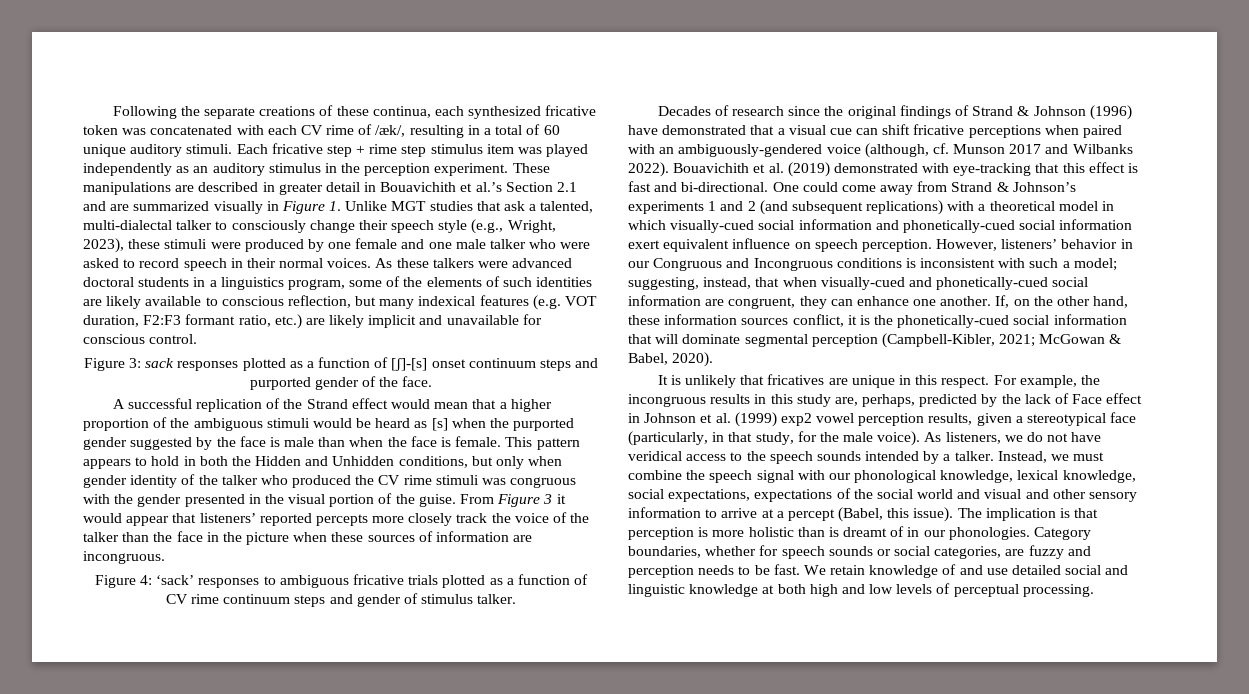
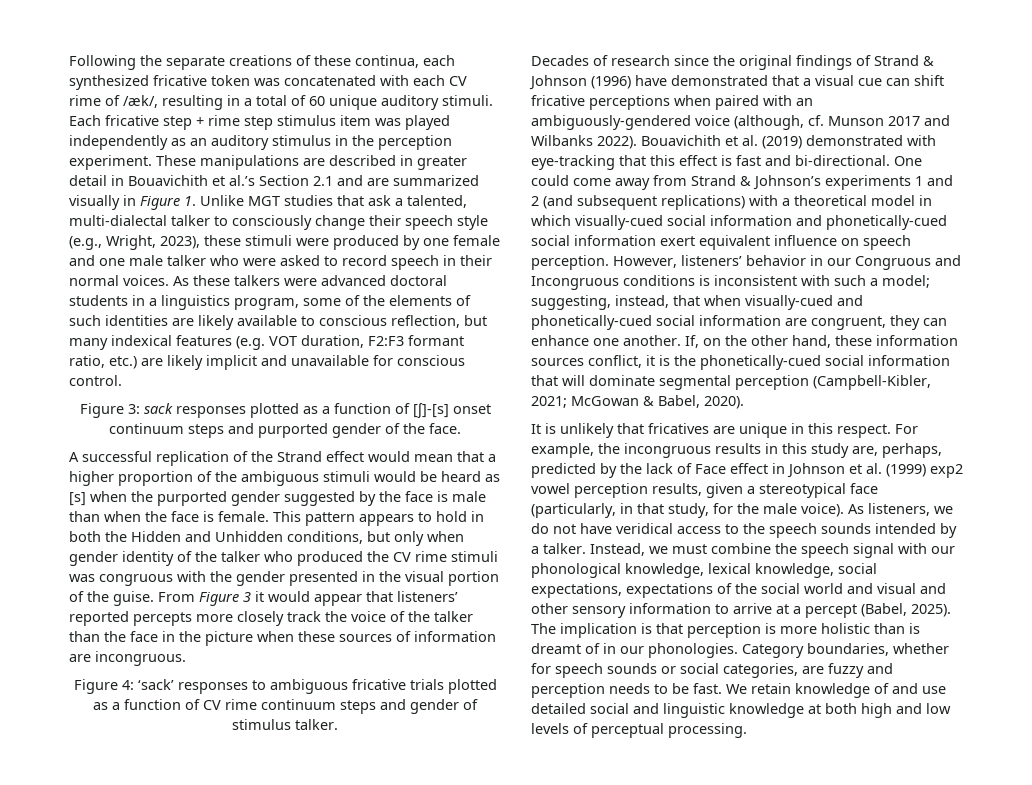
- Instead, we must combine the speech signal with our phonological knowledge, lexical knowledge, social expectations, expectations of the social world and visual and other sensory information to arrive at a percept (Babel, this issue).
+ Instead, we must combine the speech signal with our phonological knowledge, lexical knowledge, social expectations, expectations of the social world and visual and other sensory information to arrive at a percept (Babel, 2025).

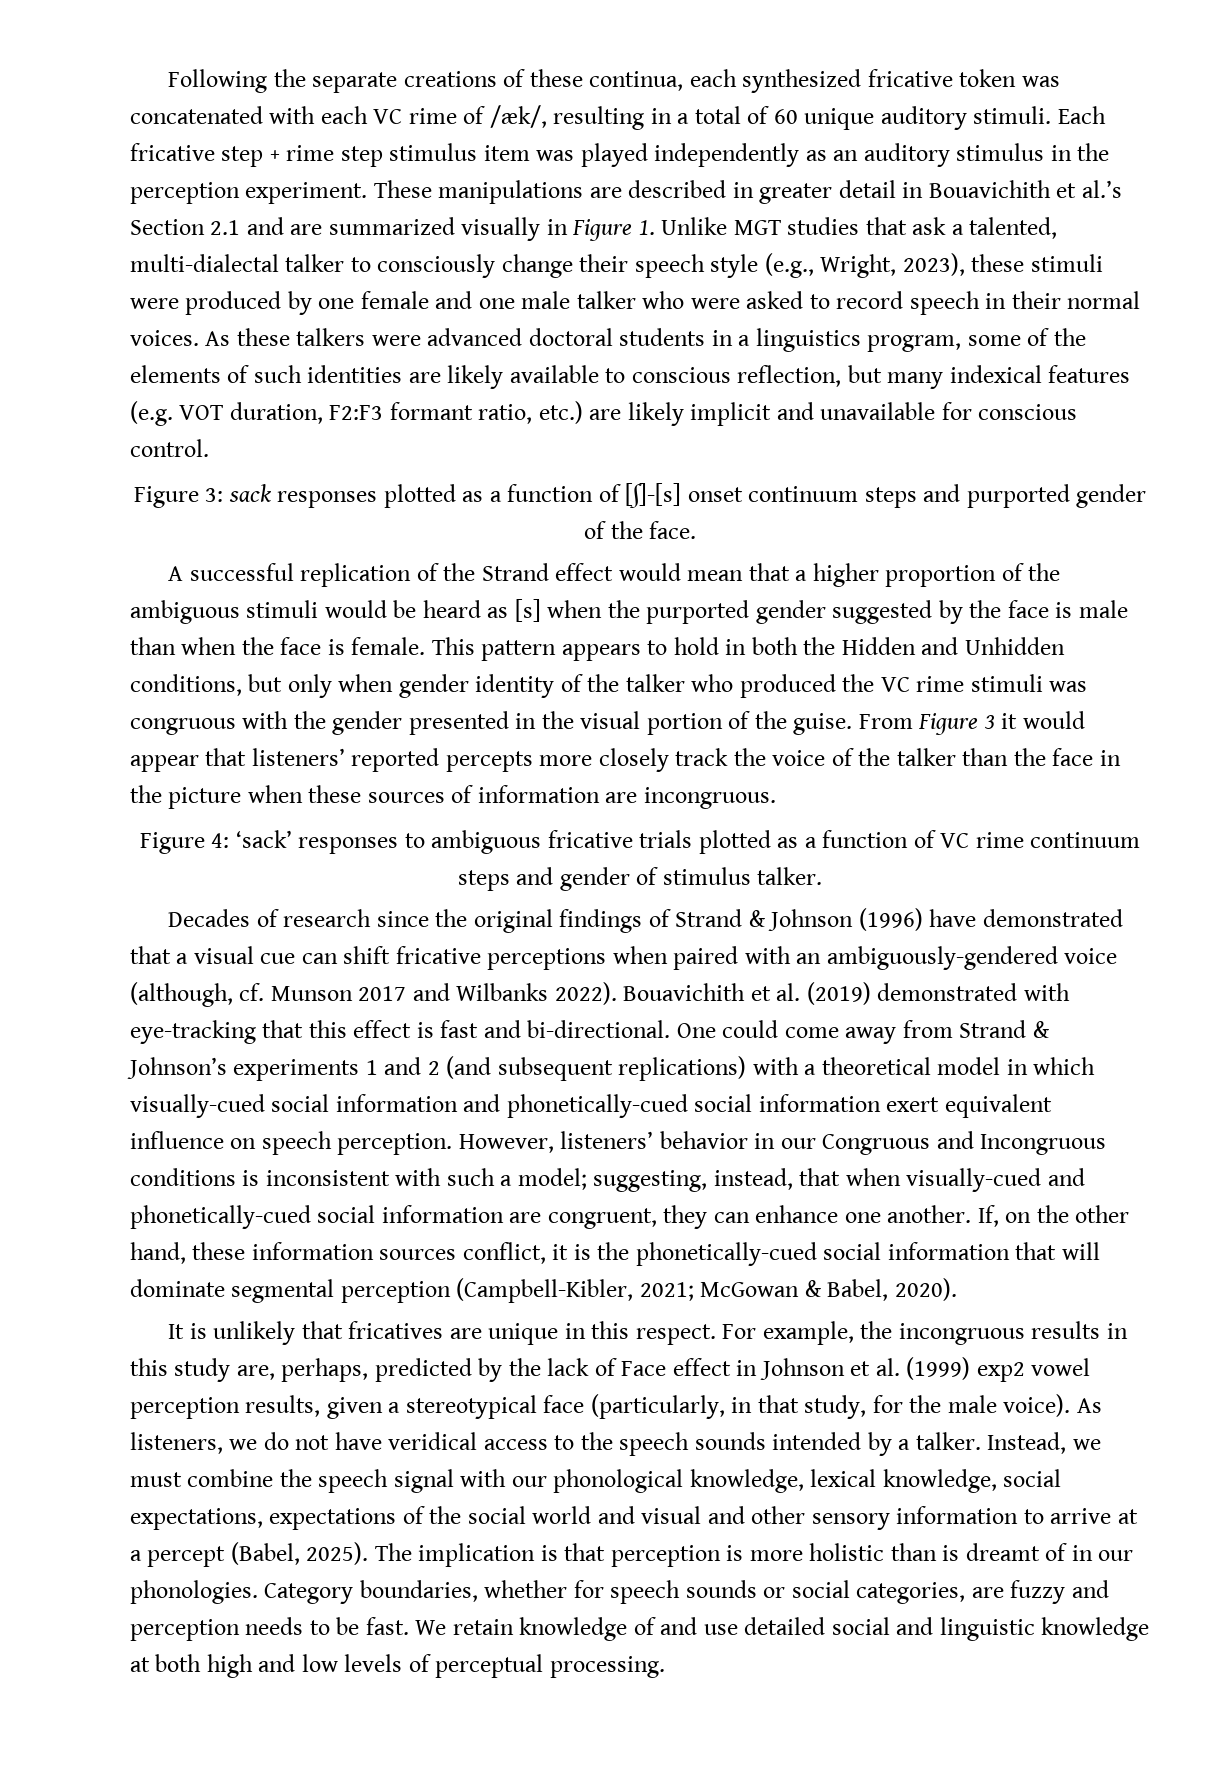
- Following the separate creations of these continua, each synthesized fricative token was concatenated with each CV rime of /æk/, resulting in a total of 60 unique auditory stimuli.
+ Following the separate creations of these continua, each synthesized fricative token was concatenated with each VC rime of /æk/, resulting in a total of 60 unique auditory stimuli.
- This pattern appears to hold in both the Hidden and Unhidden conditions, but only when gender identity of the talker who produced the CV rime stimuli was congruous with the gender presented in the visual portion of the guise.
+ This pattern appears to hold in both the Hidden and Unhidden conditions, but only when gender identity of the talker who produced the VC rime stimuli was congruous with the gender presented in the visual portion of the guise.
- Figure 4: ‘sack’ responses to ambiguous fricative trials plotted as a function of CV rime continuum steps and gender of stimulus talker.
+ Figure 4: ‘sack’ responses to ambiguous fricative trials plotted as a function of VC rime continuum steps and gender of stimulus talker.

